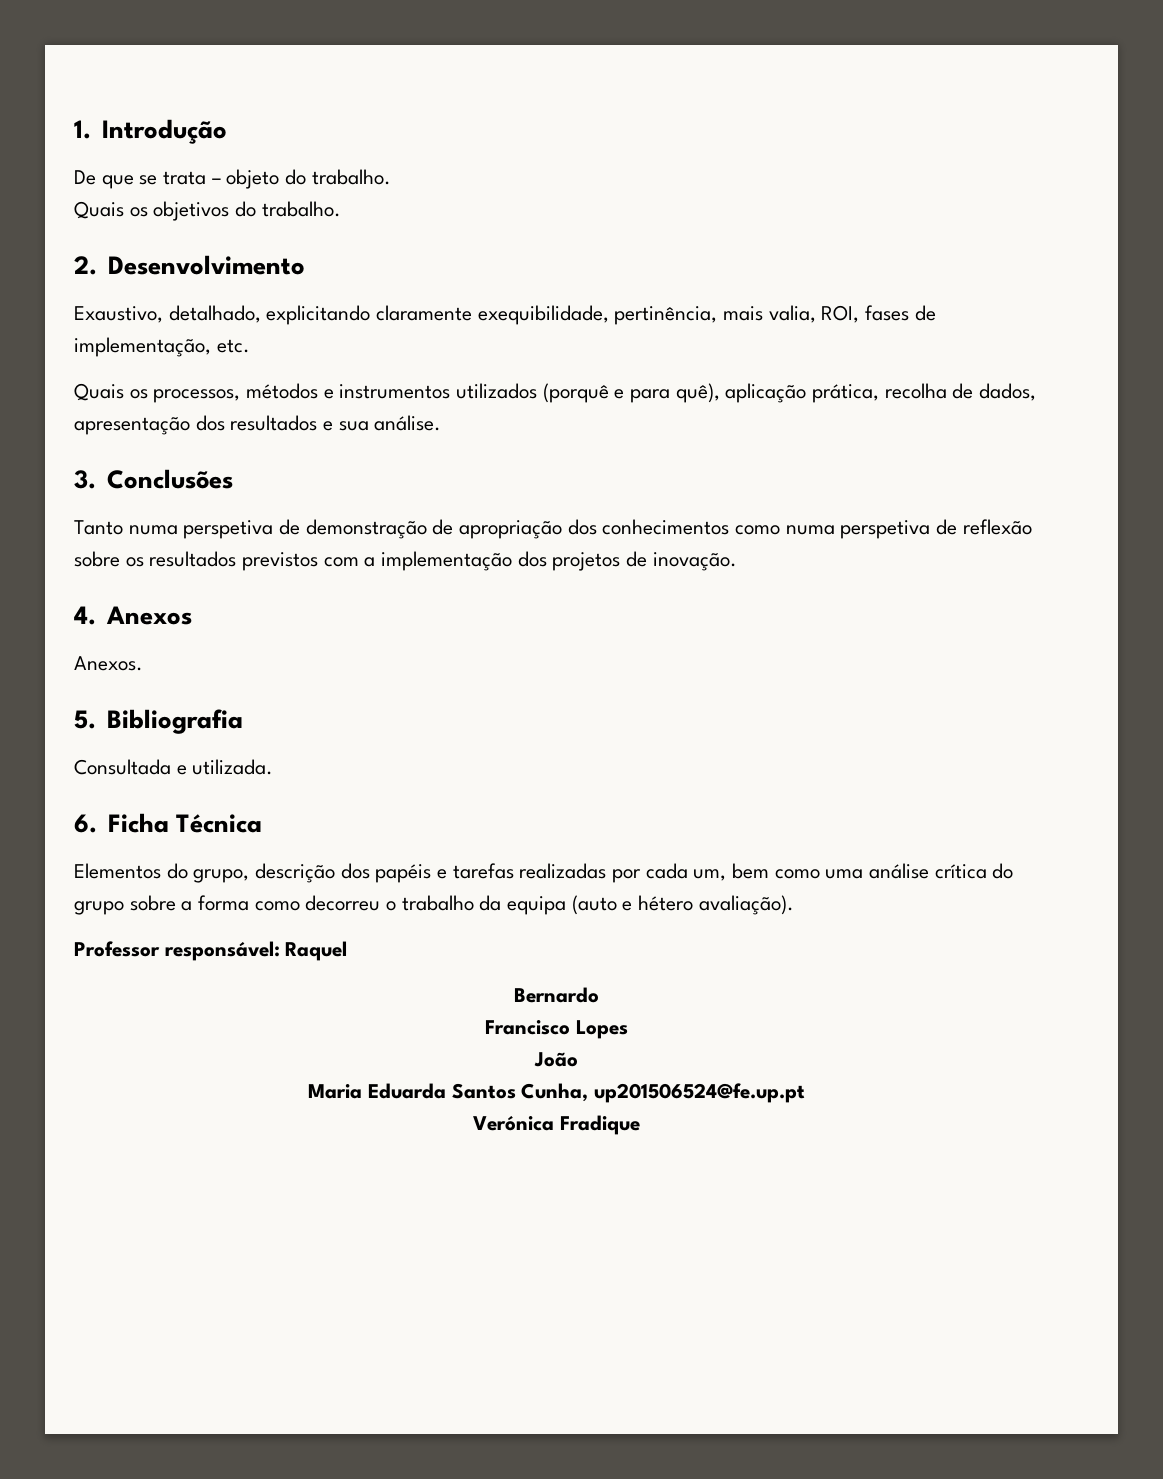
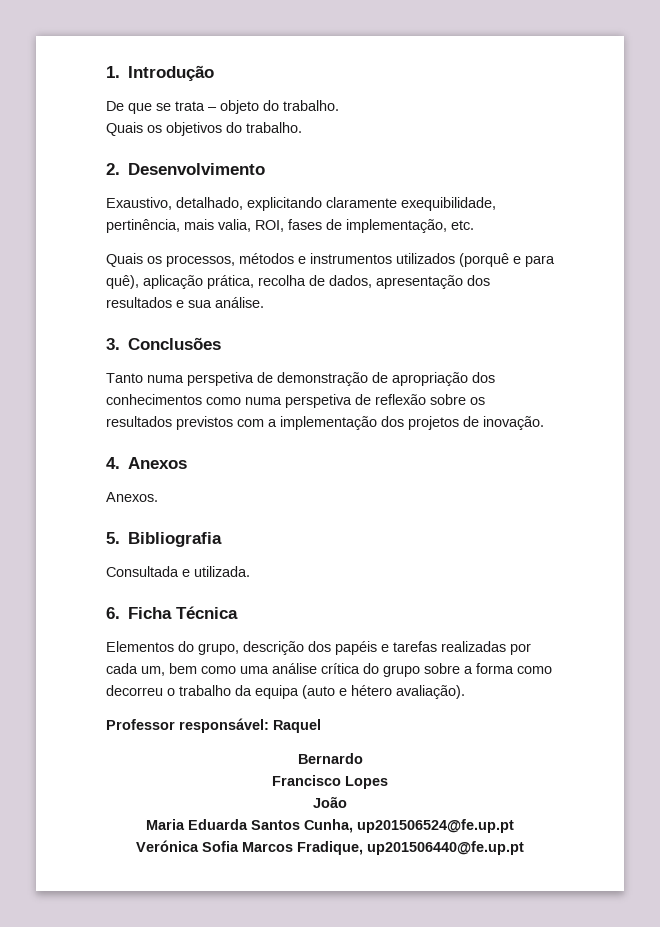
- Verónica Fradique
+ Verónica Sofia Marcos Fradique, up201506440@fe.up.pt

